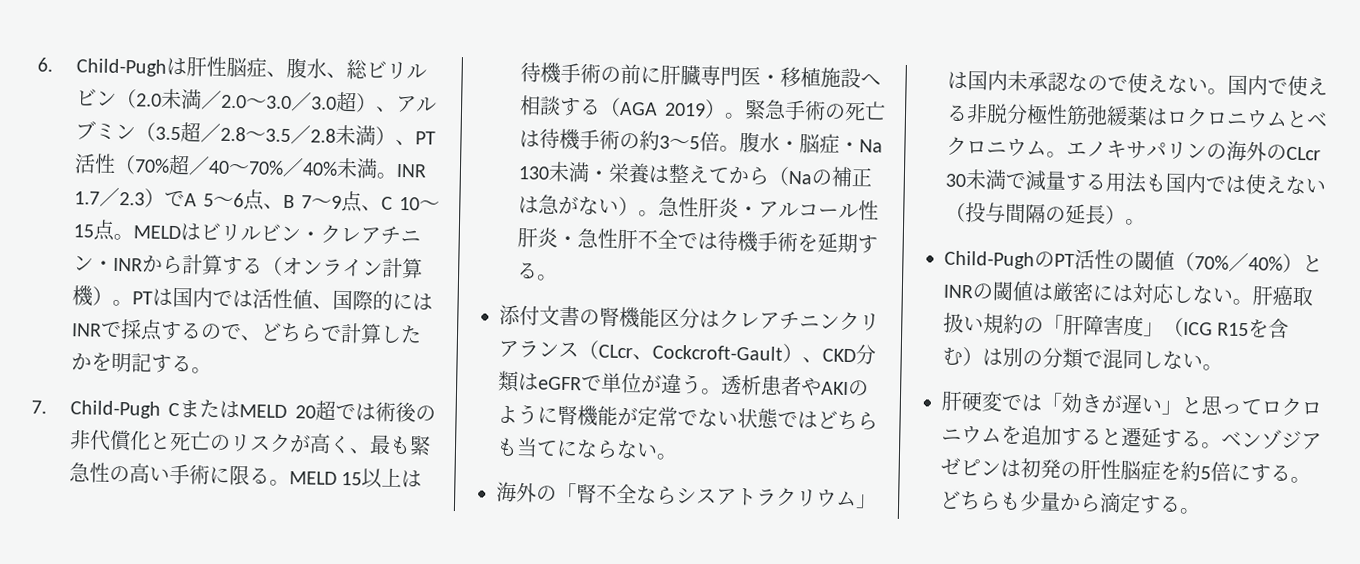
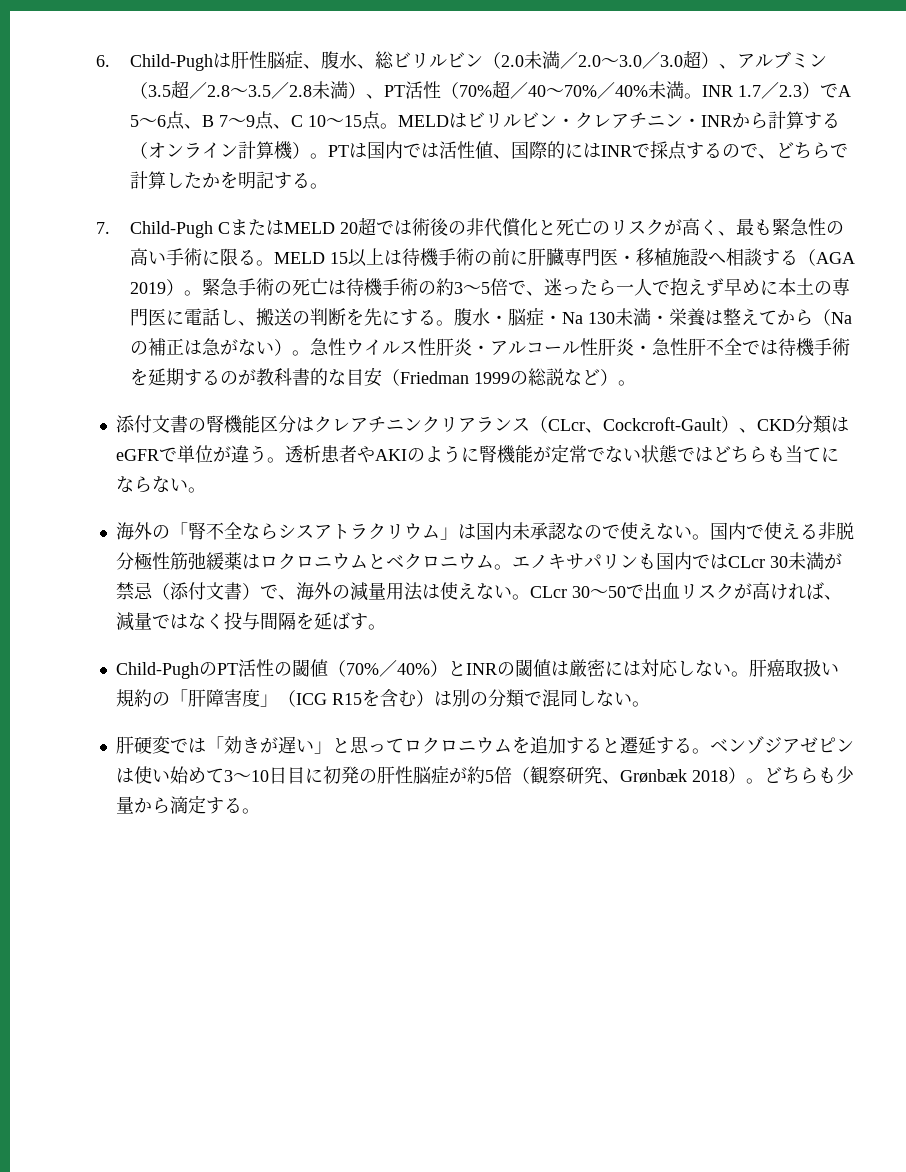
- 緊急手術の死亡は待機手術の約3〜5倍。
+ 緊急手術の死亡は待機手術の約3〜5倍で、迷ったら一人で抱えず早めに本土の専門医に電話し、搬送の判断を先にする。
- 急性肝炎・アルコール性肝炎・急性肝不全では待機手術を延期する。
+ 急性ウイルス性肝炎・アルコール性肝炎・急性肝不全では待機手術を延期するのが教科書的な目安（Friedman 1999の総説など）。
- エノキサパリンの海外のCLcr 30未満で減量する用法も国内では使えない（投与間隔の延長）。
+ エノキサパリンも国内ではCLcr 30未満が禁忌（添付文書）で、海外の減量用法は使えない。CLcr 30〜50で出血リスクが高ければ、減量ではなく投与間隔を延ばす。
- ベンゾジアゼピンは初発の肝性脳症を約5倍にする。
+ ベンゾジアゼピンは使い始めて3〜10日目に初発の肝性脳症が約5倍（観察研究、Grønbæk 2018）。

